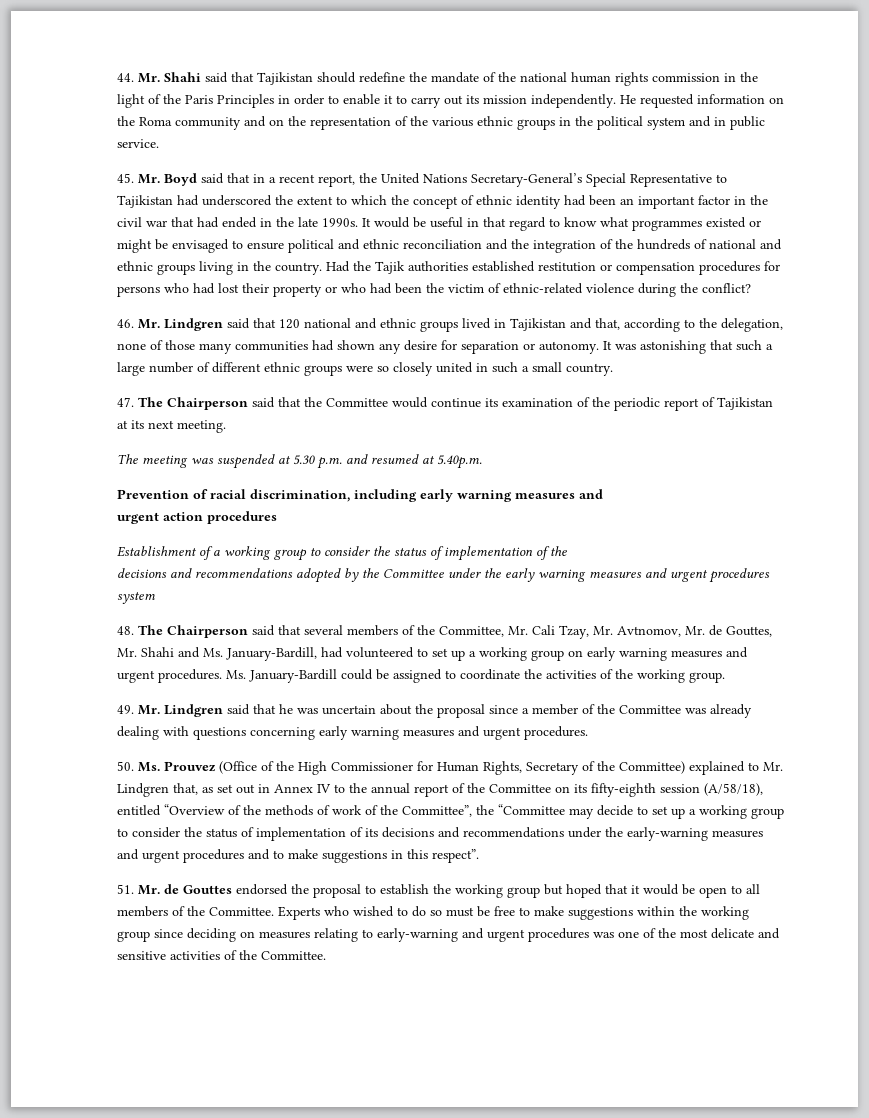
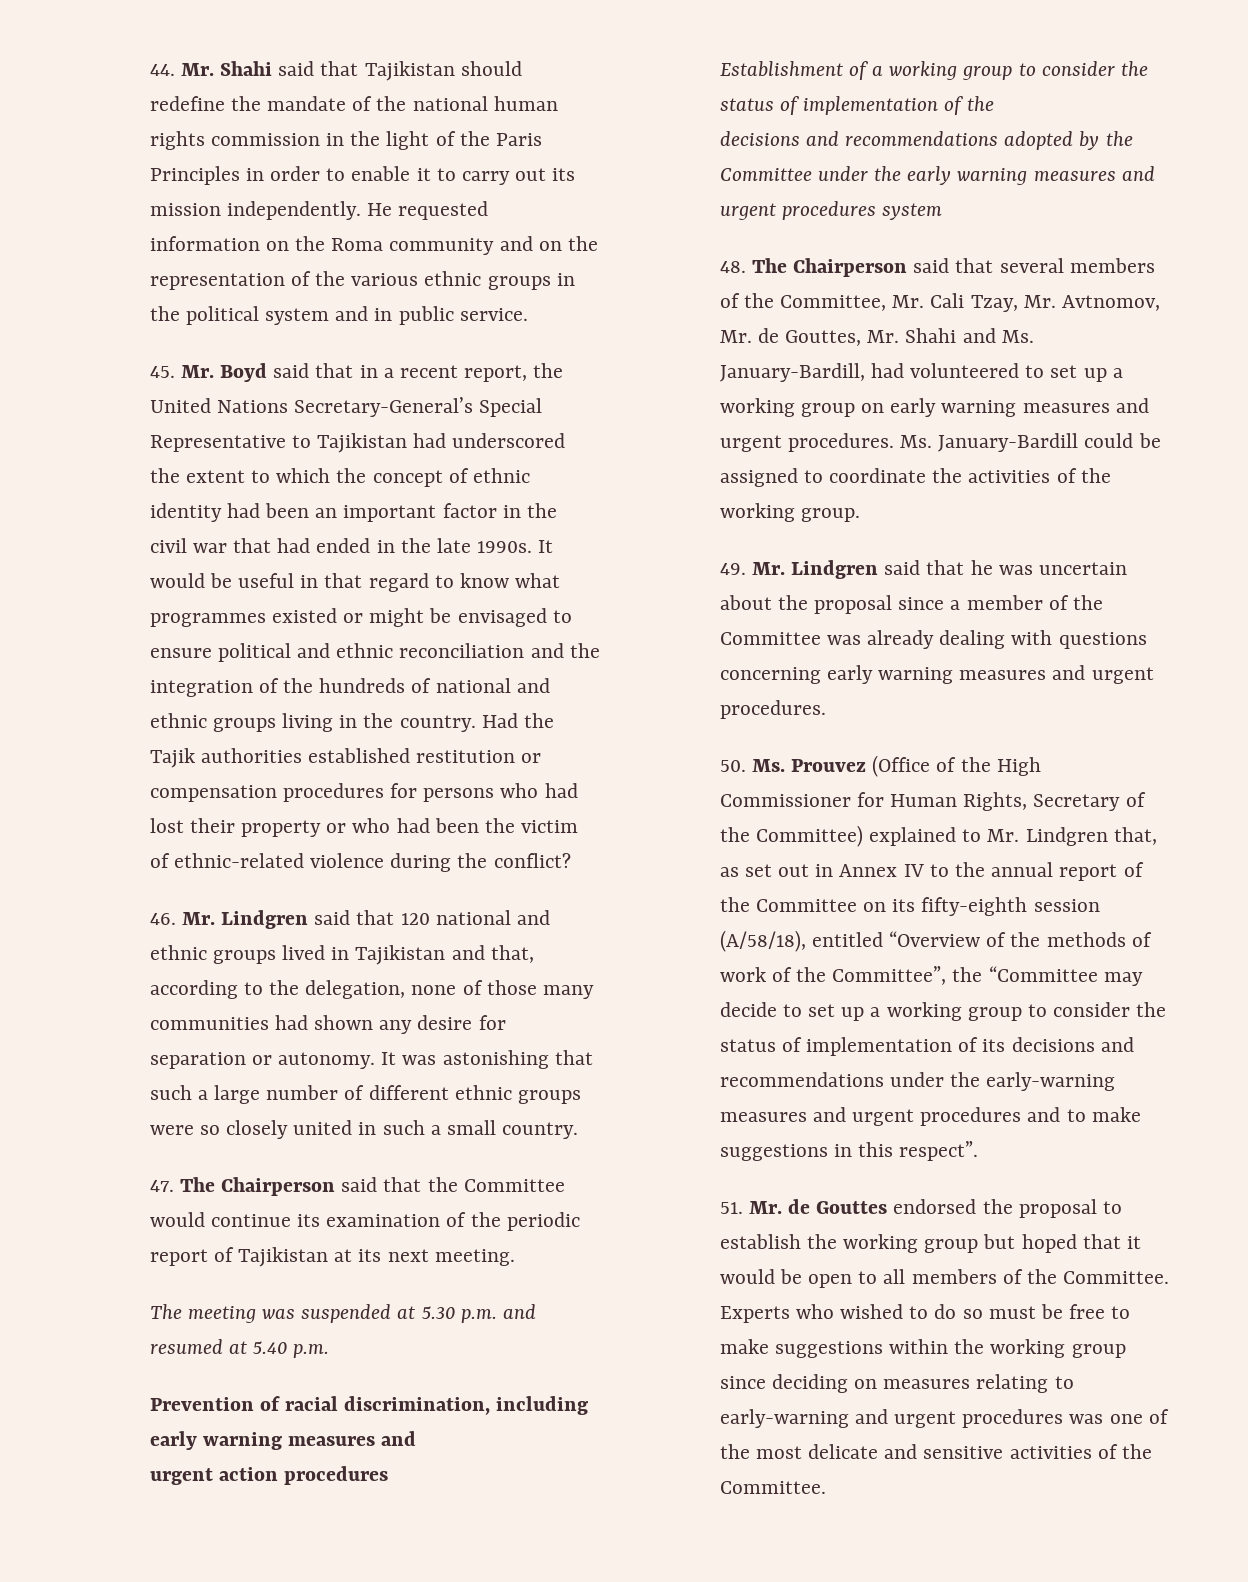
- The meeting was suspended at 5.30 p.m. and resumed at 5.40p.m.
+ The meeting was suspended at 5.30 p.m. and resumed at 5.40 p.m.

